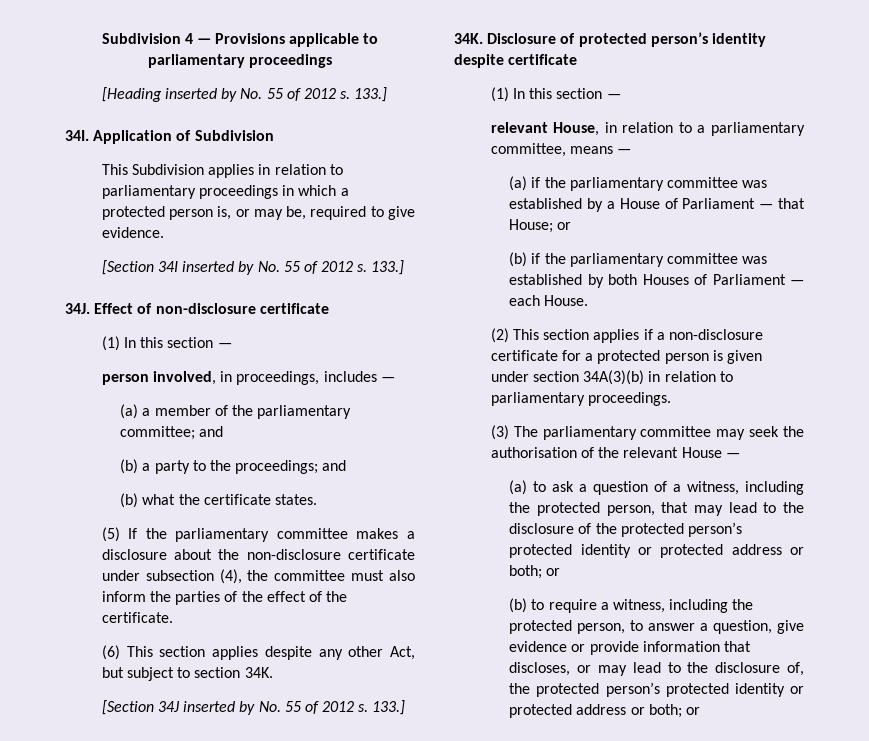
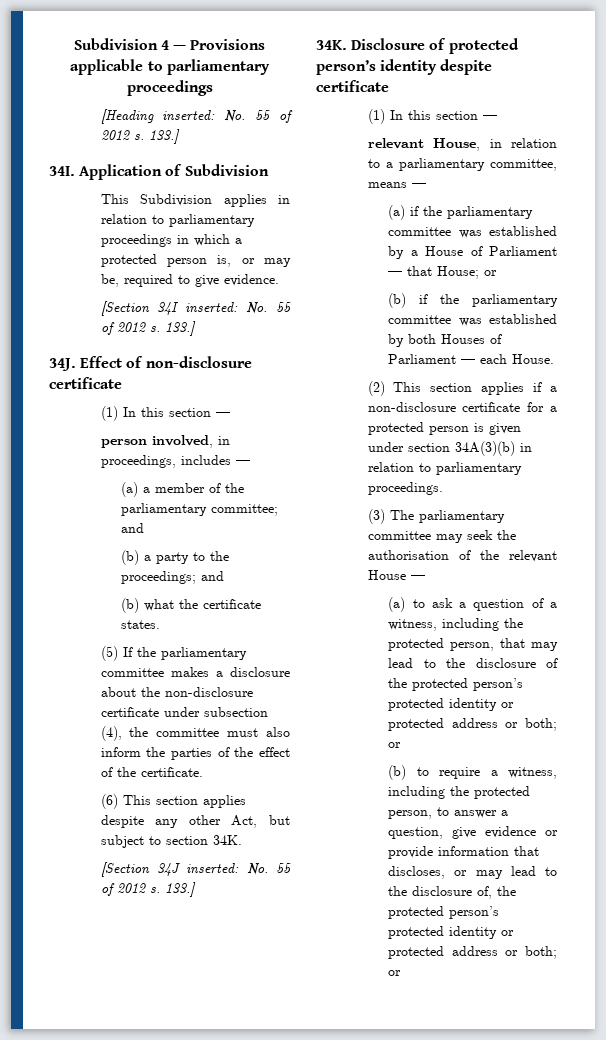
- [Heading inserted by No. 55 of 2012 s.
+ [Heading inserted: No. 55 of 2012 s.
- [Section 34I inserted by No. 55 of 2012 s.
+ [Section 34I inserted: No. 55 of 2012 s.
- [Section 34J inserted by No. 55 of 2012 s.
+ [Section 34J inserted: No. 55 of 2012 s.

